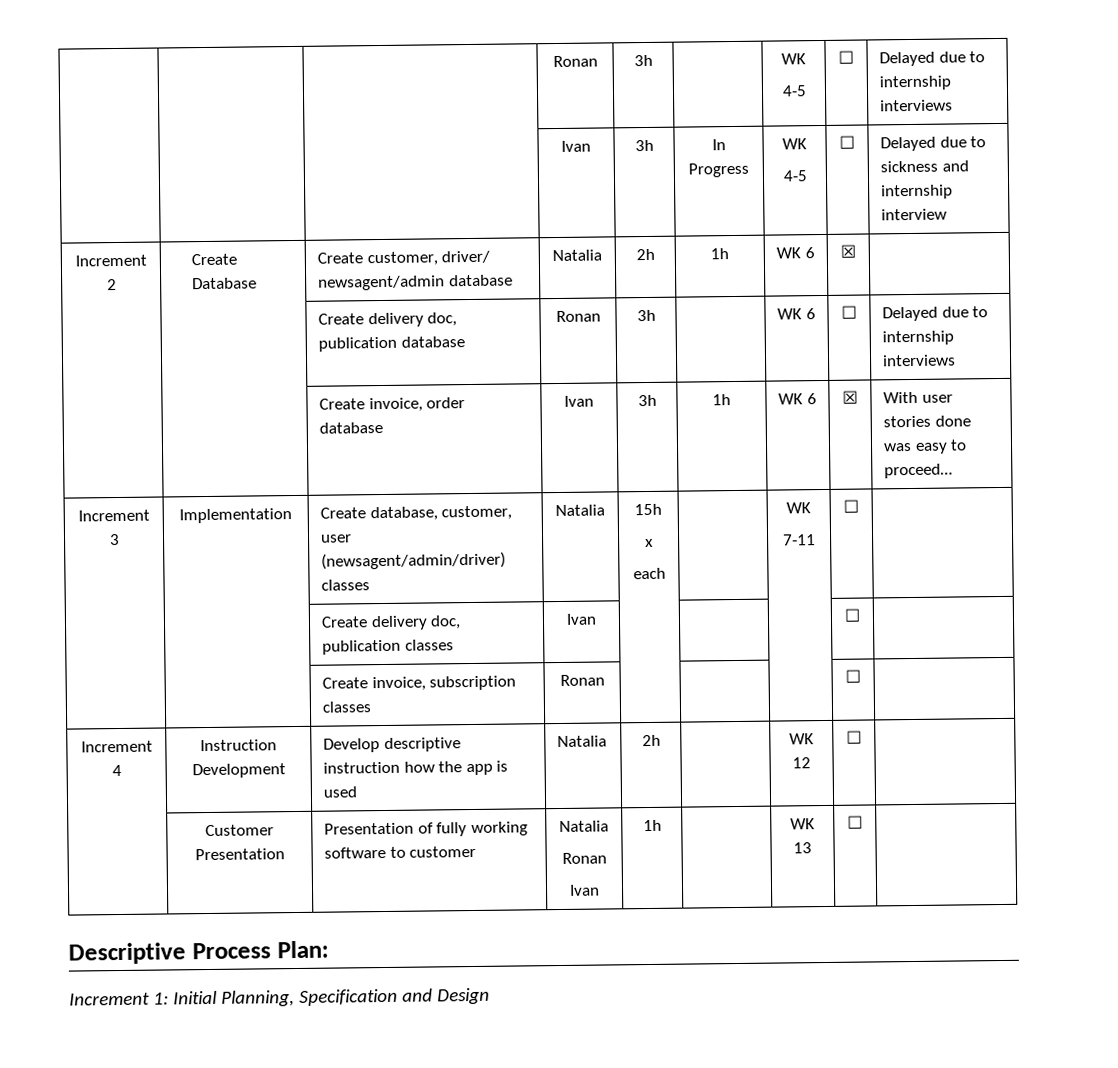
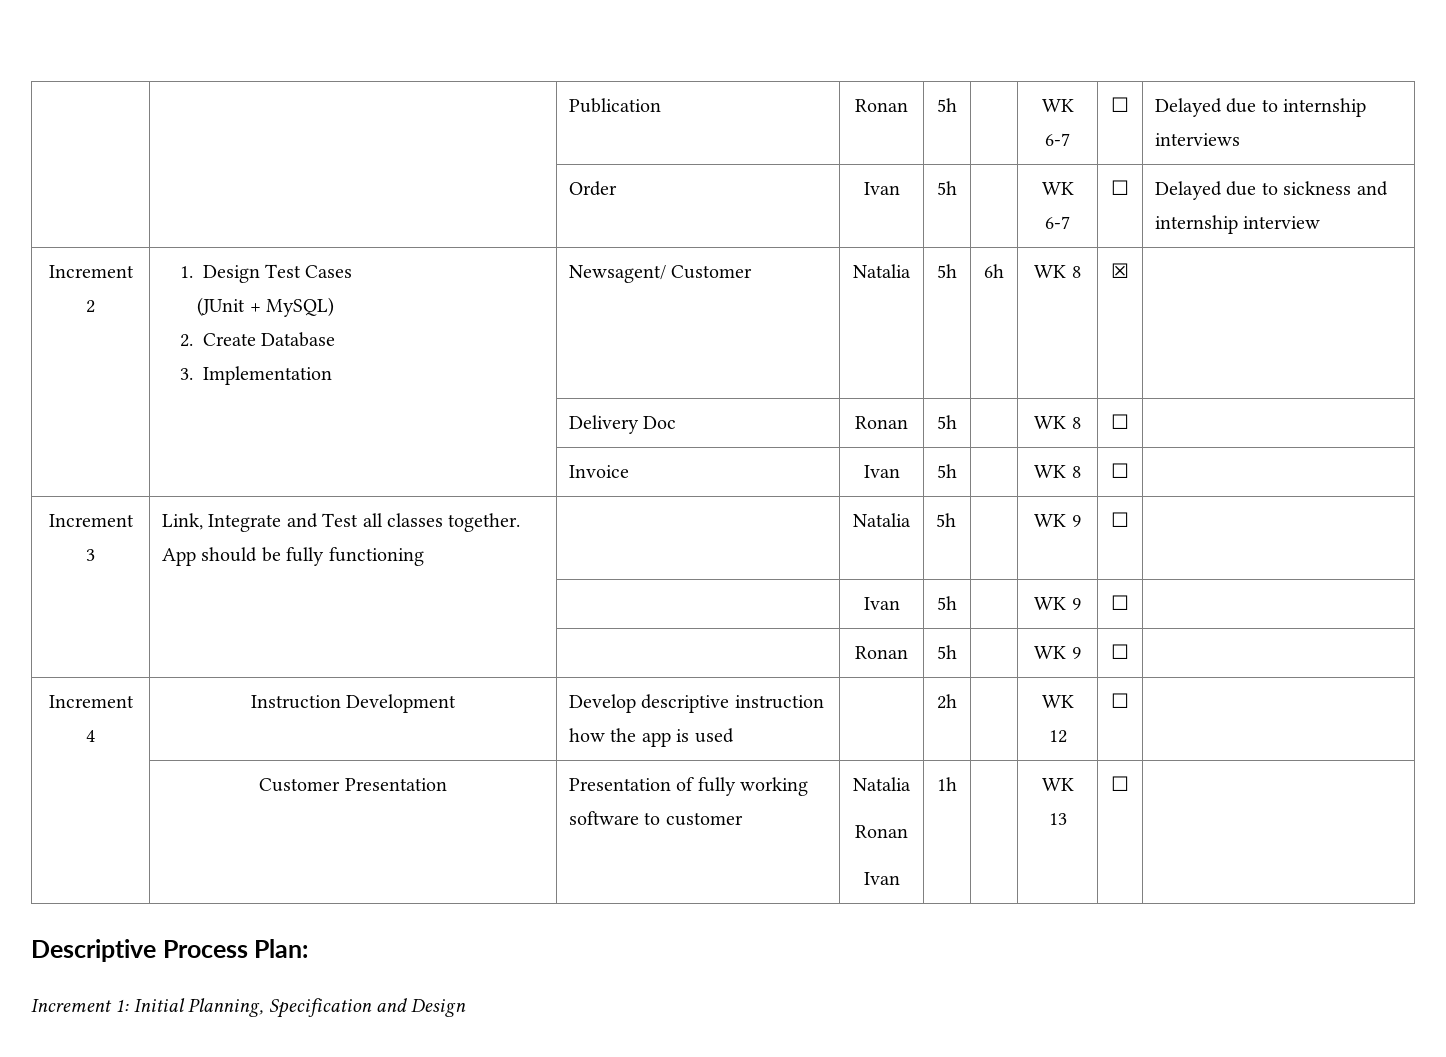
- | | | Ronan | 3h | | WK
- 4-5 | ☐ | Delayed due to internship interviews
- | | | Ivan | 3h | In Progress | WK
- 4-5 | ☐ | Delayed due to sickness and internship interview
+ | | Publication | Ronan | 5h | | WK 6-7 | ☐ | Delayed due to internship interviews
+ | | Order | Ivan | 5h | | WK 6-7 | ☐ | Delayed due to sickness and internship interview
- Increment 2 | Create Database | Create customer, driver/ newsagent/admin database | Natalia | 2h | 1h | WK 6 | ☒ |
+ Increment 2 | 1. Design Test Cases
+ (JUnit + MySQL)
+ 2. Create Database
+ 3. Implementation | Newsagent/ Customer | Natalia | 5h | 6h | WK 8 | ☒ |
- | | Create delivery doc, publication database | Ronan | 3h | | WK 6 | ☐ | Delayed due to internship interviews
- | | Create invoice, order database | Ivan | 3h | 1h | WK 6 | ☒ | With user stories done was easy to proceed…
- Increment 3 | Implementation | Create database, customer, user (newsagent/admin/driver) classes | Natalia | 15h
- x
- each | | WK
- 7-11 | ☐ |
- | | Create delivery doc, publication classes | Ivan | | | | ☐ |
- | | Create invoice, subscription classes | Ronan | | | | ☐ |
+ | | Delivery Doc | Ronan | 5h | | WK 8 | ☐ |
+ | | Invoice | Ivan | 5h | | WK 8 | ☐ |
+ Increment 3 | Link, Integrate and Test all classes together. App should be fully functioning | | Natalia | 5h | | WK 9 | ☐ |
+ | | | Ivan | 5h | | WK 9 | ☐ |
+ | | | Ronan | 5h | | WK 9 | ☐ |
- Increment 4 | Instruction Development | Develop descriptive instruction how the app is used | Natalia | 2h | | WK 12 | ☐ |
+ Increment 4 | Instruction Development | Develop descriptive instruction how the app is used | | 2h | | WK 12 | ☐ |

